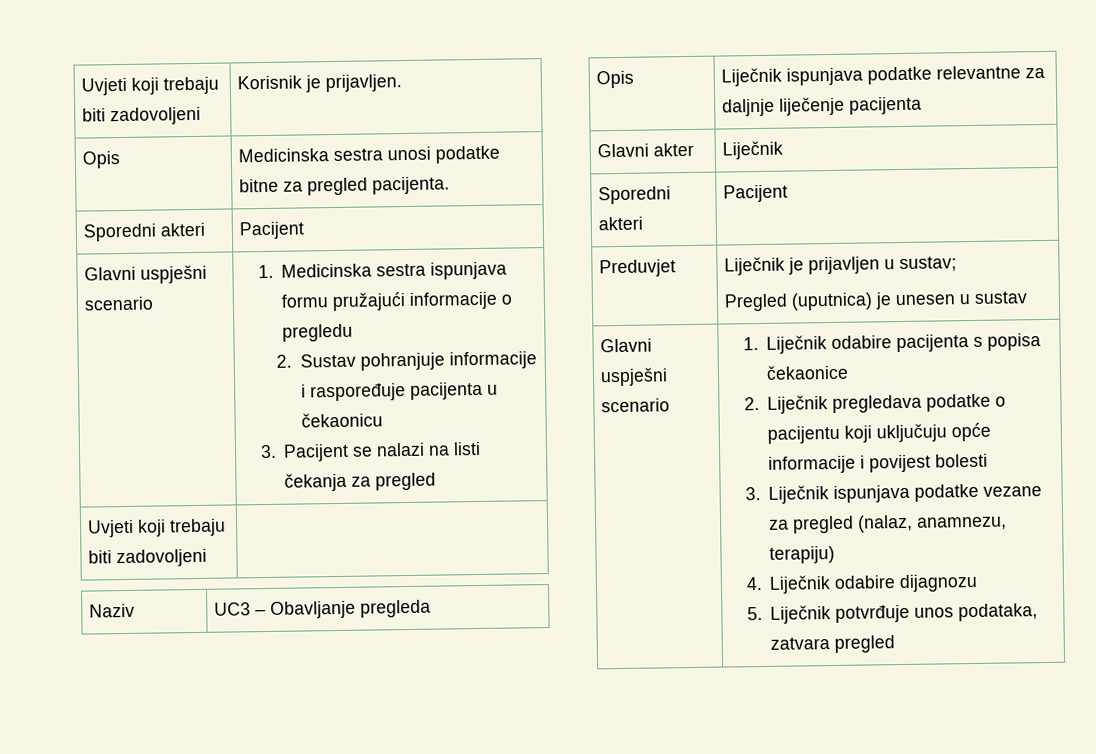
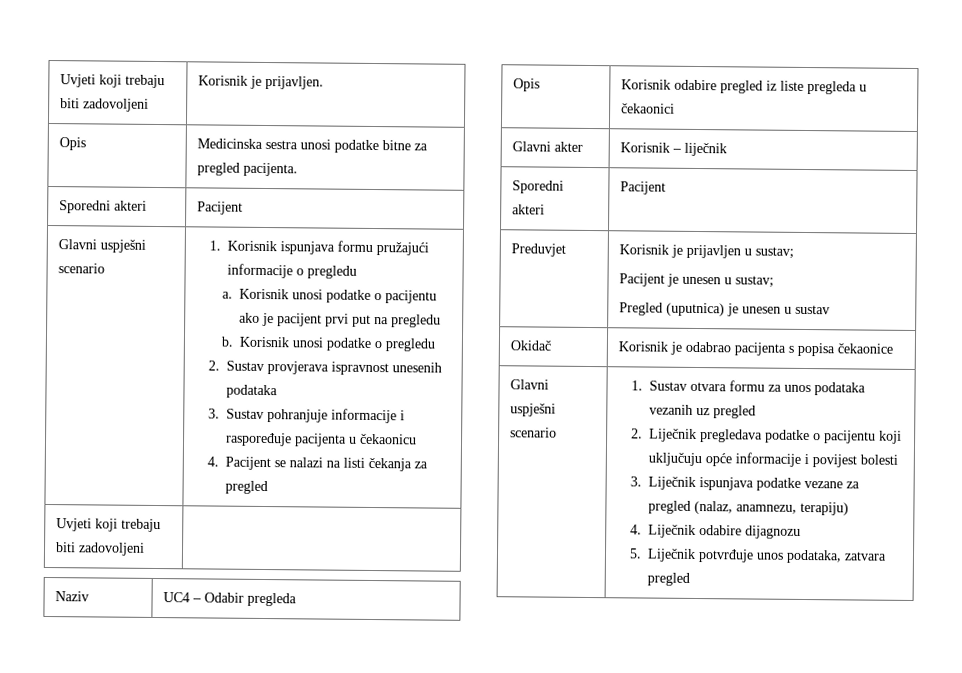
- 1. Medicinska sestra ispunjava formu pružajući informacije o pregledu
+ 1. Korisnik ispunjava formu pružajući informacije o pregledu
- 2. Sustav pohranjuje informacije i raspoređuje pacijenta u čekaonicu
+ a. Korisnik unosi podatke o pacijentu ako je pacijent prvi put na pregledu
+ b. Korisnik unosi podatke o pregledu
+ 2. Sustav provjerava ispravnost unesenih podataka
+ 3. Sustav pohranjuje informacije i raspoređuje pacijenta u čekaonicu
- 3. Pacijent se nalazi na listi čekanja za pregled
+ 4. Pacijent se nalazi na listi čekanja za pregled
- Naziv | UC3 – Obavljanje pregleda
+ Naziv | UC4 – Odabir pregleda
- Opis | Liječnik ispunjava podatke relevantne za daljnje liječenje pacijenta
+ Opis | Korisnik odabire pregled iz liste pregleda u čekaonici
- Glavni akter | Liječnik
+ Glavni akter | Korisnik – liječnik
- Preduvjet | Liječnik je prijavljen u sustav;
+ Preduvjet | Korisnik je prijavljen u sustav;
+ Pacijent je unesen u sustav;
- Glavni uspješni scenario | 1. Liječnik odabire pacijenta s popisa čekaonice
+ Okidač | Korisnik je odabrao pacijenta s popisa čekaonice
+ Glavni uspješni scenario | 1. Sustav otvara formu za unos podataka vezanih uz pregled

